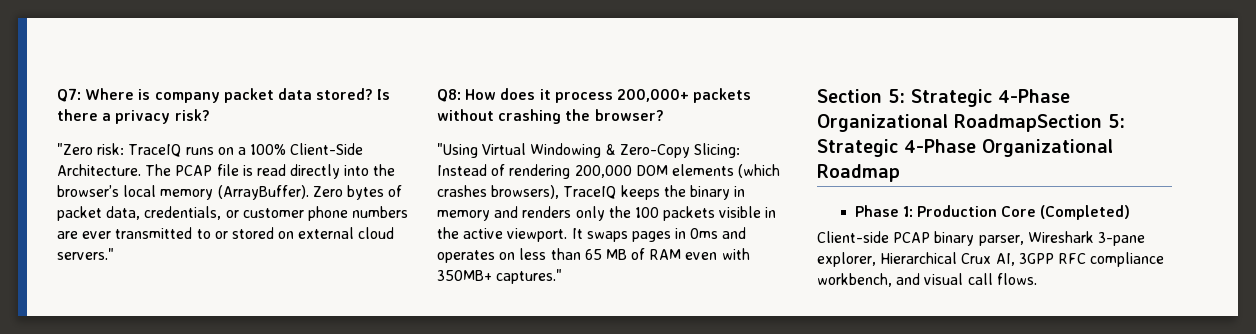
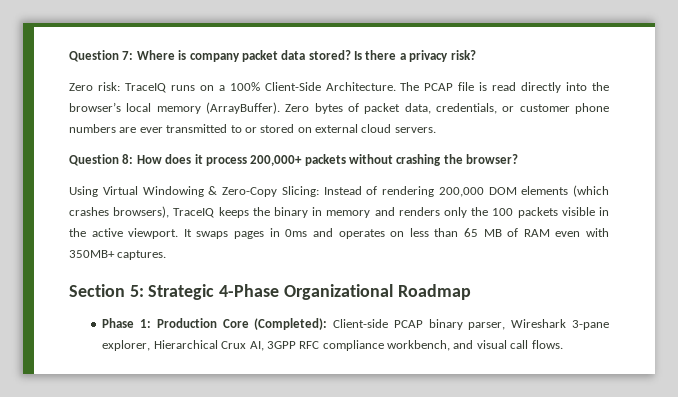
- Q7: Where is company packet data stored?
+ Question 7: Where is company packet data stored?
- "Zero risk: TraceIQ runs on a 100% Client-Side Architecture.
+ Zero risk: TraceIQ runs on a 100% Client-Side Architecture.
- Zero bytes of packet data, credentials, or customer phone numbers are ever transmitted to or stored on external cloud servers."
- Q8: How does it process 200,000+ packets without crashing the browser?
+ Zero bytes of packet data, credentials, or customer phone numbers are ever transmitted to or stored on external cloud servers.
+ Question 8: How does it process 200,000+ packets without crashing the browser?
- "Using Virtual Windowing & Zero-Copy Slicing: Instead of rendering 200,000 DOM elements (which crashes browsers), TraceIQ keeps the binary in memory and renders only the 100 packets visible in the active viewport.
+ Using Virtual Windowing & Zero-Copy Slicing: Instead of rendering 200,000 DOM elements (which crashes browsers), TraceIQ keeps the binary in memory and renders only the 100 packets visible in the active viewport.
- It swaps pages in 0ms and operates on less than 65 MB of RAM even with 350MB+ captures."
+ It swaps pages in 0ms and operates on less than 65 MB of RAM even with 350MB+ captures.
- Section 5: Strategic 4-Phase Organizational RoadmapSection 5: Strategic 4-Phase Organizational Roadmap
+ Section 5: Strategic 4-Phase Organizational Roadmap
- Phase 1: Production Core (Completed)
- Client-side PCAP binary parser, Wireshark 3-pane explorer, Hierarchical Crux AI, 3GPP RFC compliance workbench, and visual call flows.
+ Phase 1: Production Core (Completed): Client-side PCAP binary parser, Wireshark 3-pane explorer, Hierarchical Crux AI, 3GPP RFC compliance workbench, and visual call flows.

